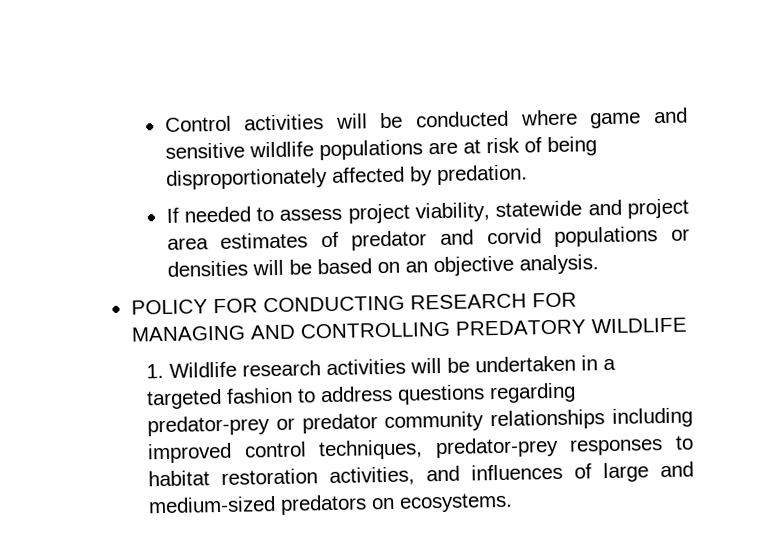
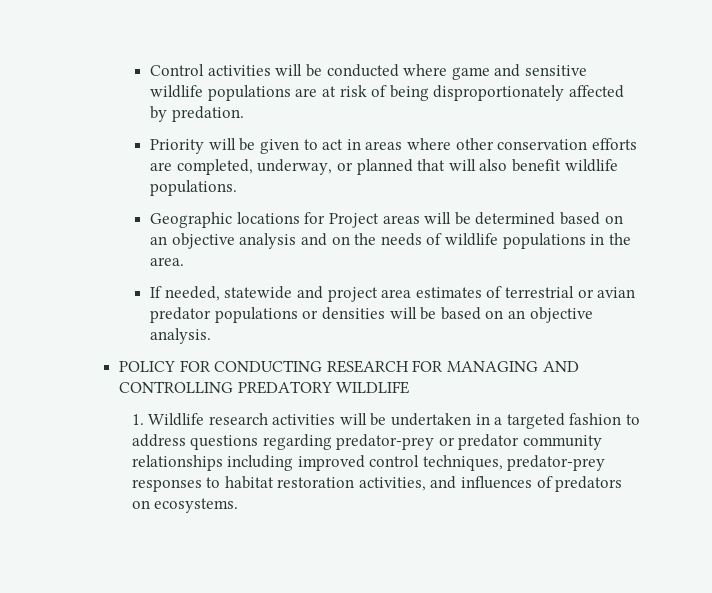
- If needed to assess project viability, statewide and project area estimates of predator and corvid populations or densities will be based on an objective analysis.
+ Priority will be given to act in areas where other conservation efforts are completed, underway, or planned that will also benefit wildlife populations.
+ Geographic locations for Project areas will be determined based on an objective analysis and on the needs of wildlife populations in the area.
+ If needed, statewide and project area estimates of terrestrial or avian predator populations or densities will be based on an objective analysis.
- 1. Wildlife research activities will be undertaken in a targeted fashion to address questions regarding predator-prey or predator community relationships including improved control techniques, predator-prey responses to habitat restoration activities, and influences of large and medium-sized predators on ecosystems.
+ 1. Wildlife research activities will be undertaken in a targeted fashion to address questions regarding predator-prey or predator community relationships including improved control techniques, predator-prey responses to habitat restoration activities, and influences of predators on ecosystems.

